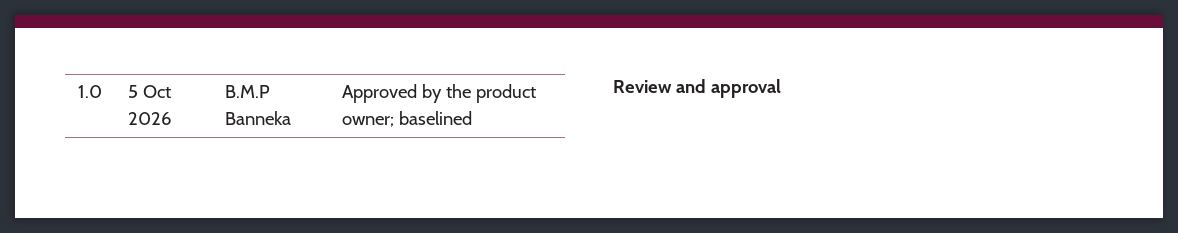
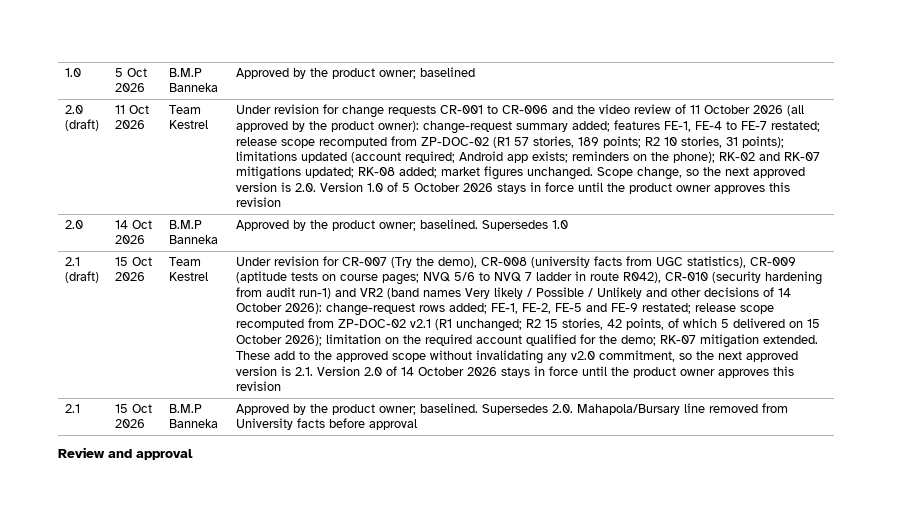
+ 2.0 (draft) | 11 Oct 2026 | Team Kestrel | Under revision for change requests CR-001 to CR-006 and the video review of 11 October 2026 (all approved by the product owner): change-request summary added; features FE-1, FE-4 to FE-7 restated; release scope recomputed from ZP-DOC-02 (R1 57 stories, 189 points; R2 10 stories, 31 points); limitations updated (account required; Android app exists; reminders on the phone); RK-02 and RK-07 mitigations updated; RK-08 added; market figures unchanged. Scope change, so the next approved version is 2.0. Version 1.0 of 5 October 2026 stays in force until the product owner approves this revision
+ 2.0 | 14 Oct 2026 | B.M.P Banneka | Approved by the product owner; baselined. Supersedes 1.0
+ 2.1 (draft) | 15 Oct 2026 | Team Kestrel | Under revision for CR-007 (Try the demo), CR-008 (university facts from UGC statistics), CR-009 (aptitude tests on course pages; NVQ 5/6 to NVQ 7 ladder in route R042), CR-010 (security hardening from audit run-1) and VR2 (band names Very likely / Possible / Unlikely and other decisions of 14 October 2026): change-request rows added; FE-1, FE-2, FE-5 and FE-9 restated; release scope recomputed from ZP-DOC-02 v2.1 (R1 unchanged; R2 15 stories, 42 points, of which 5 delivered on 15 October 2026); limitation on the required account qualified for the demo; RK-07 mitigation extended. These add to the approved scope without invalidating any v2.0 commitment, so the next approved version is 2.1. Version 2.0 of 14 October 2026 stays in force until the product owner approves this revision
+ 2.1 | 15 Oct 2026 | B.M.P Banneka | Approved by the product owner; baselined. Supersedes 2.0. Mahapola/Bursary line removed from University facts before approval

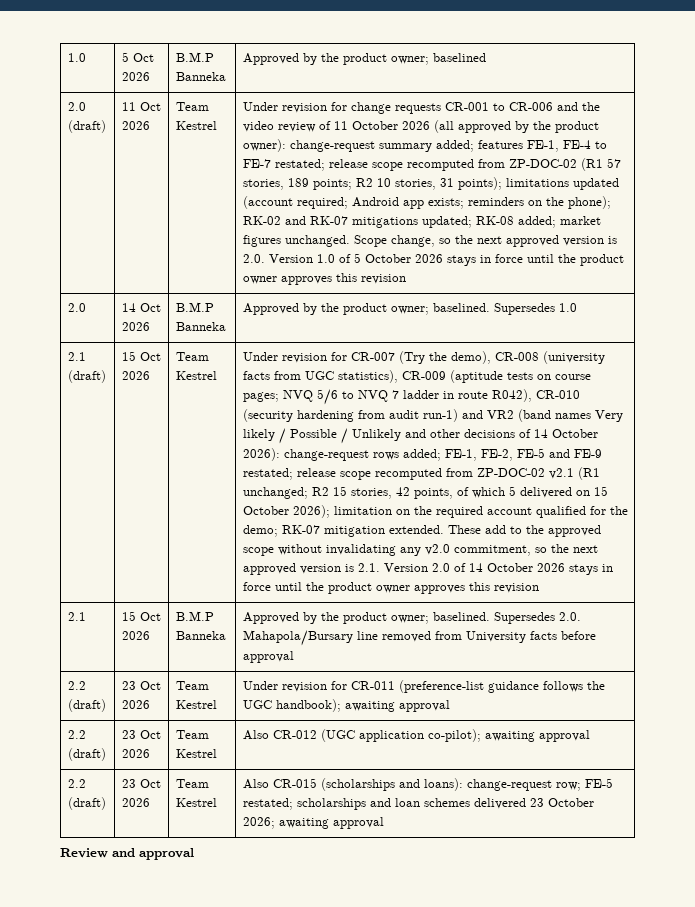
+ 2.2 (draft) | 23 Oct 2026 | Team Kestrel | Under revision for CR-011 (preference-list guidance follows the UGC handbook); awaiting approval
+ 2.2 (draft) | 23 Oct 2026 | Team Kestrel | Also CR-012 (UGC application co-pilot); awaiting approval
+ 2.2 (draft) | 23 Oct 2026 | Team Kestrel | Also CR-015 (scholarships and loans): change-request row; FE-5 restated; scholarships and loan schemes delivered 23 October 2026; awaiting approval

